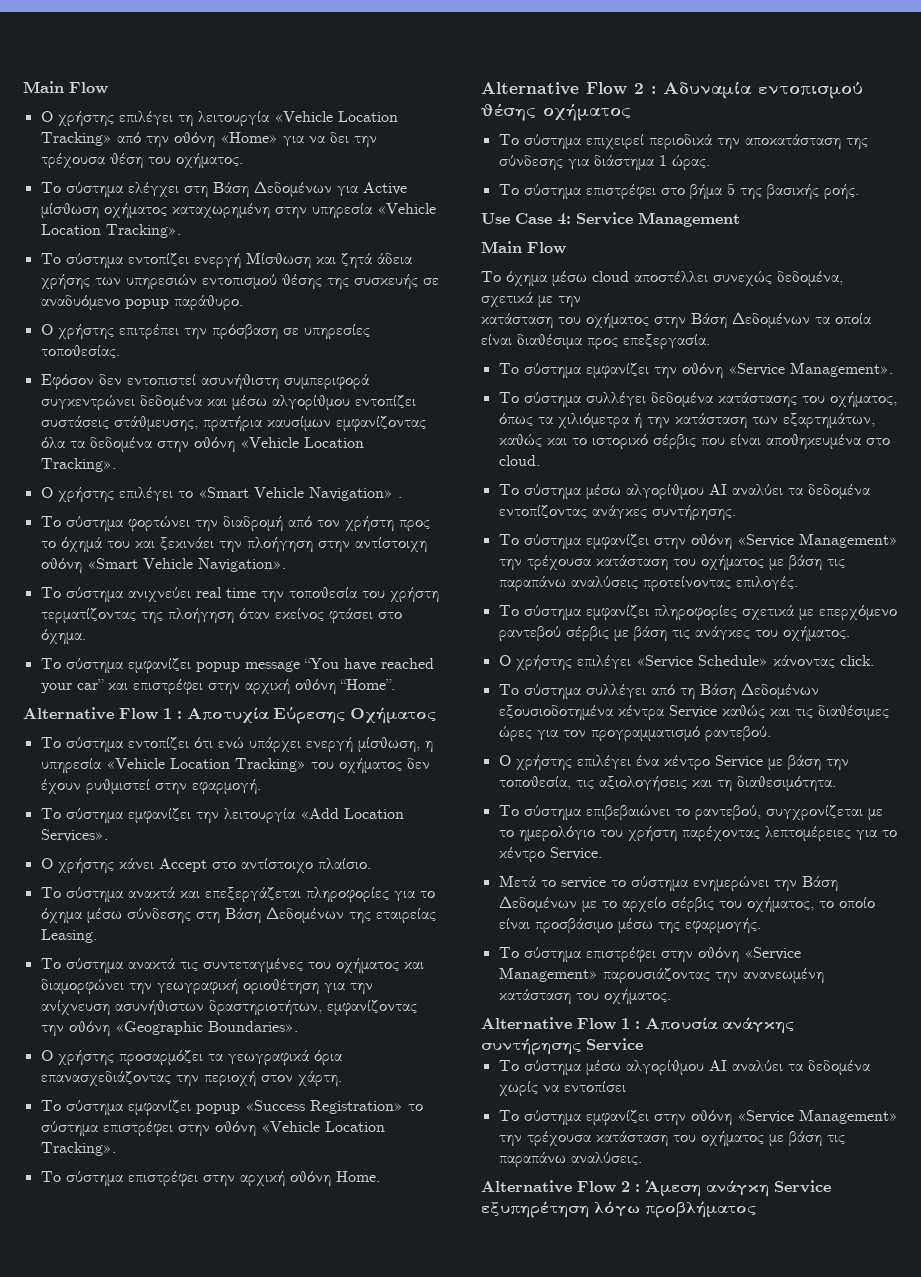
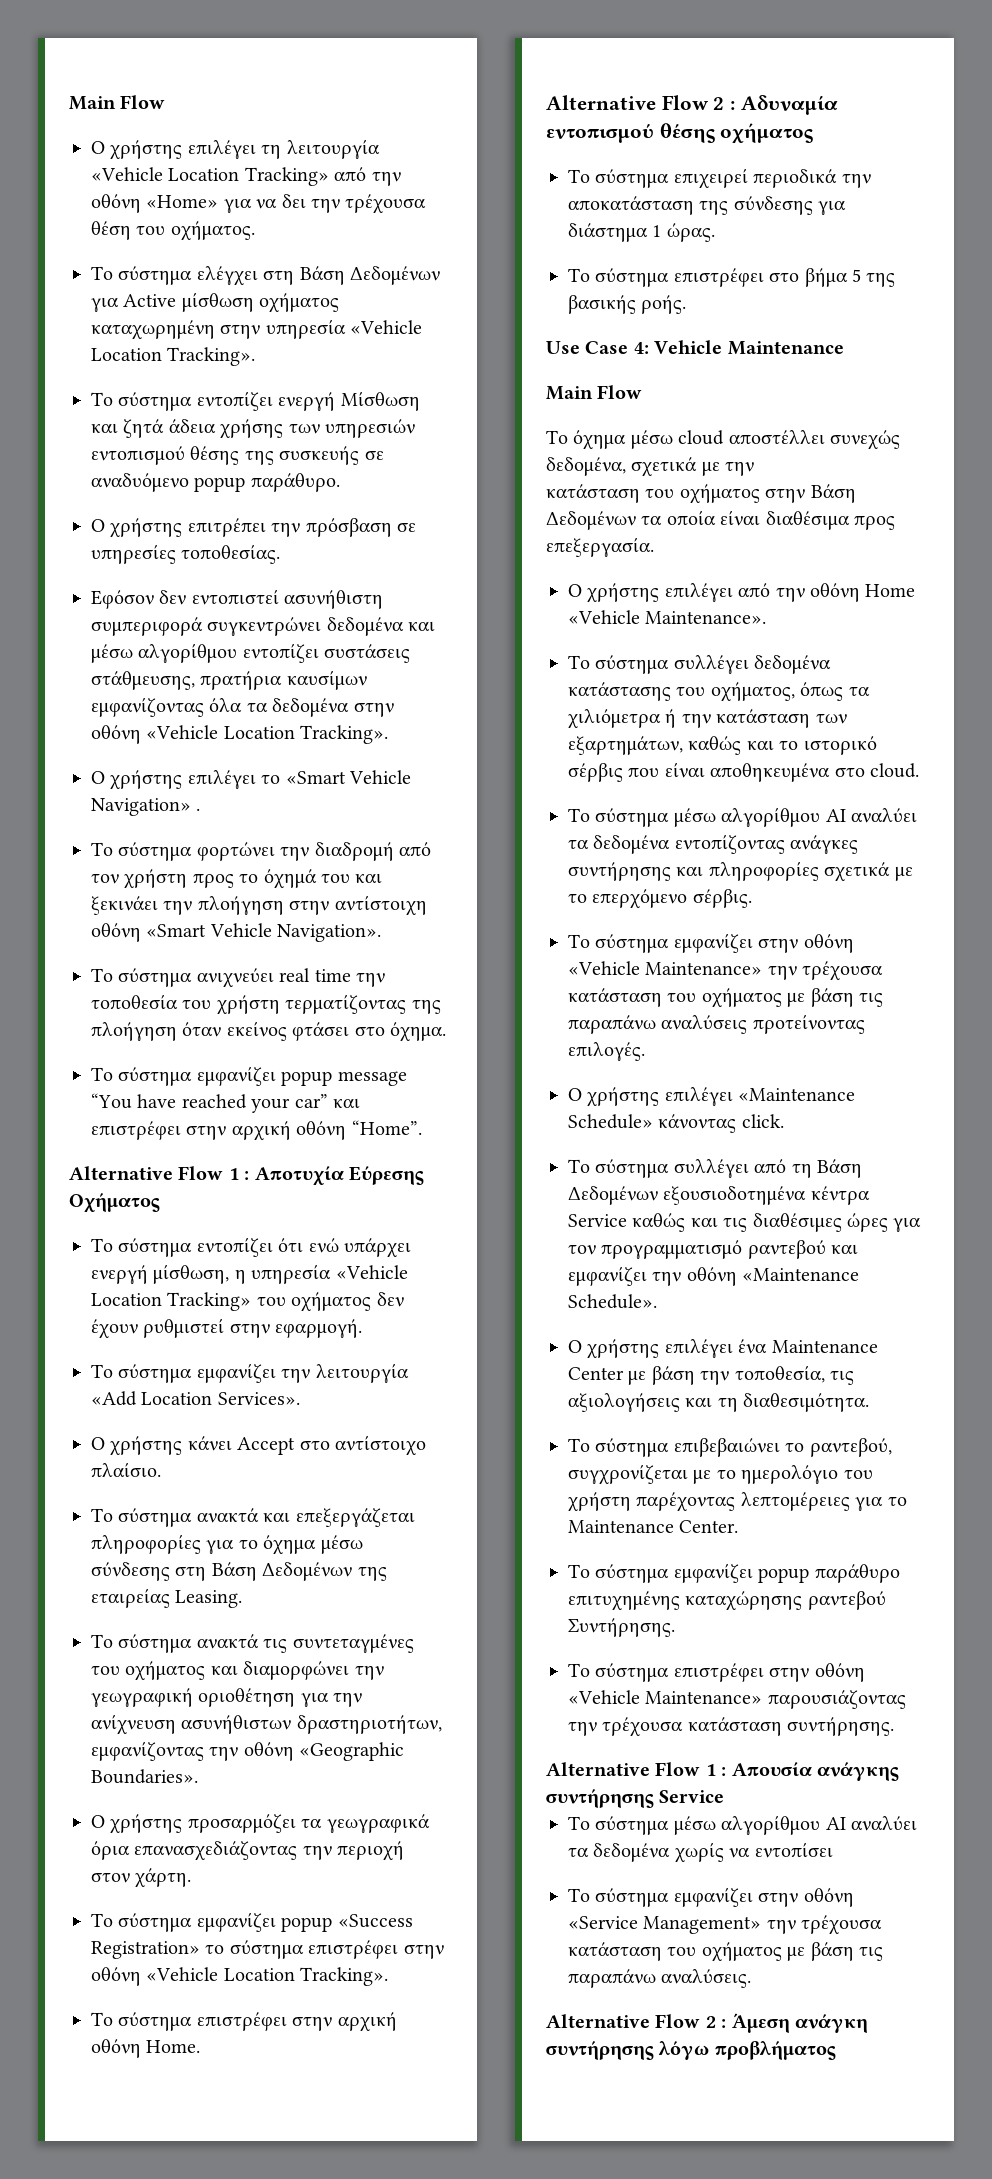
- Use Case 4: Service Management
+ Use Case 4: Vehicle Maintenance
- To σύστημα εμφανίζει την οθόνη «Service Management».
+ O χρήστης επιλέγει από την οθόνη Home «Vehicle Maintenance».
- Το σύστημα μέσω αλγορίθμου AI αναλύει τα δεδομένα εντοπίζοντας ανάγκες συντήρησης.
- Το σύστημα εμφανίζει στην οθόνη «Service Management» την τρέχουσα κατάσταση του οχήματος με βάση τις παραπάνω αναλύσεις προτείνοντας επιλογές.
+ Το σύστημα μέσω αλγορίθμου AI αναλύει τα δεδομένα εντοπίζοντας ανάγκες συντήρησης και πληροφορίες σχετικά με το επερχόμενο σέρβις.
+ Το σύστημα εμφανίζει στην οθόνη «Vehicle Maintenance» την τρέχουσα κατάσταση του οχήματος με βάση τις παραπάνω αναλύσεις προτείνοντας επιλογές.
- Το σύστημα εμφανίζει πληροφορίες σχετικά με επερχόμενο ραντεβού σέρβις με βάση τις ανάγκες του οχήματος.
- Ο χρήστης επιλέγει «Service Schedule» κάνοντας click.
+ Ο χρήστης επιλέγει «Maintenance Schedule» κάνοντας click.
- To σύστημα συλλέγει από τη Βάση Δεδομένων εξουσιοδοτημένα κέντρα Service καθώς και τις διαθέσιμες ώρες για τον προγραμματισμό ραντεβού.
+ To σύστημα συλλέγει από τη Βάση Δεδομένων εξουσιοδοτημένα κέντρα Service καθώς και τις διαθέσιμες ώρες για τον προγραμματισμό ραντεβού και εμφανίζει την οθόνη «Maintenance Schedule».
- Ο χρήστης επιλέγει ένα κέντρο Service με βάση την τοποθεσία, τις αξιολογήσεις και τη διαθεσιμότητα.
+ Ο χρήστης επιλέγει ένα Maintenance Center με βάση την τοποθεσία, τις αξιολογήσεις και τη διαθεσιμότητα.
- Το σύστημα επιβεβαιώνει το ραντεβού, συγχρονίζεται με το ημερολόγιο του χρήστη παρέχοντας λεπτομέρειες για το κέντρο Service.
- Μετά το service το σύστημα ενημερώνει την Βάση Δεδομένων με το αρχείο σέρβις του οχήματος, το οποίο είναι προσβάσιμο μέσω της εφαρμογής.
+ Το σύστημα επιβεβαιώνει το ραντεβού, συγχρονίζεται με το ημερολόγιο του χρήστη παρέχοντας λεπτομέρειες για το Maintenance Center.
+ Το σύστημα εμφανίζει popup παράθυρο επιτυχημένης καταχώρησης ραντεβού Συντήρησης.
- Το σύστημα επιστρέφει στην οθόνη «Service Management» παρουσιάζοντας την ανανεωμένη κατάσταση του οχήματος.
+ Το σύστημα επιστρέφει στην οθόνη «Vehicle Maintenance» παρουσιάζοντας την τρέχουσα κατάσταση συντήρησης.
- Alternative Flow 2 : Άμεση ανάγκη Service εξυπηρέτηση λόγω προβλήματος
+ Alternative Flow 2 : Άμεση ανάγκη συντήρησης λόγω προβλήματος

